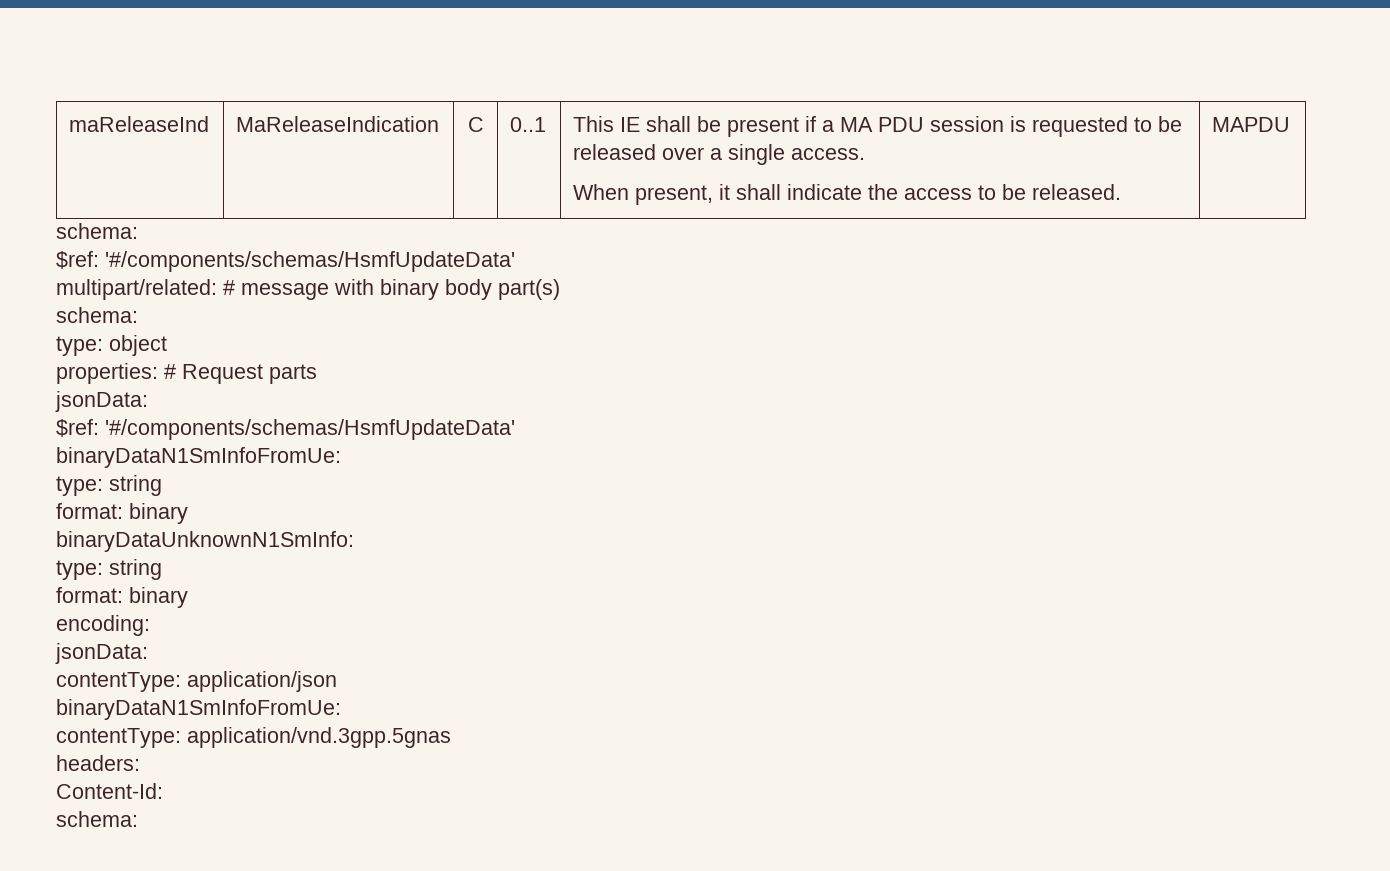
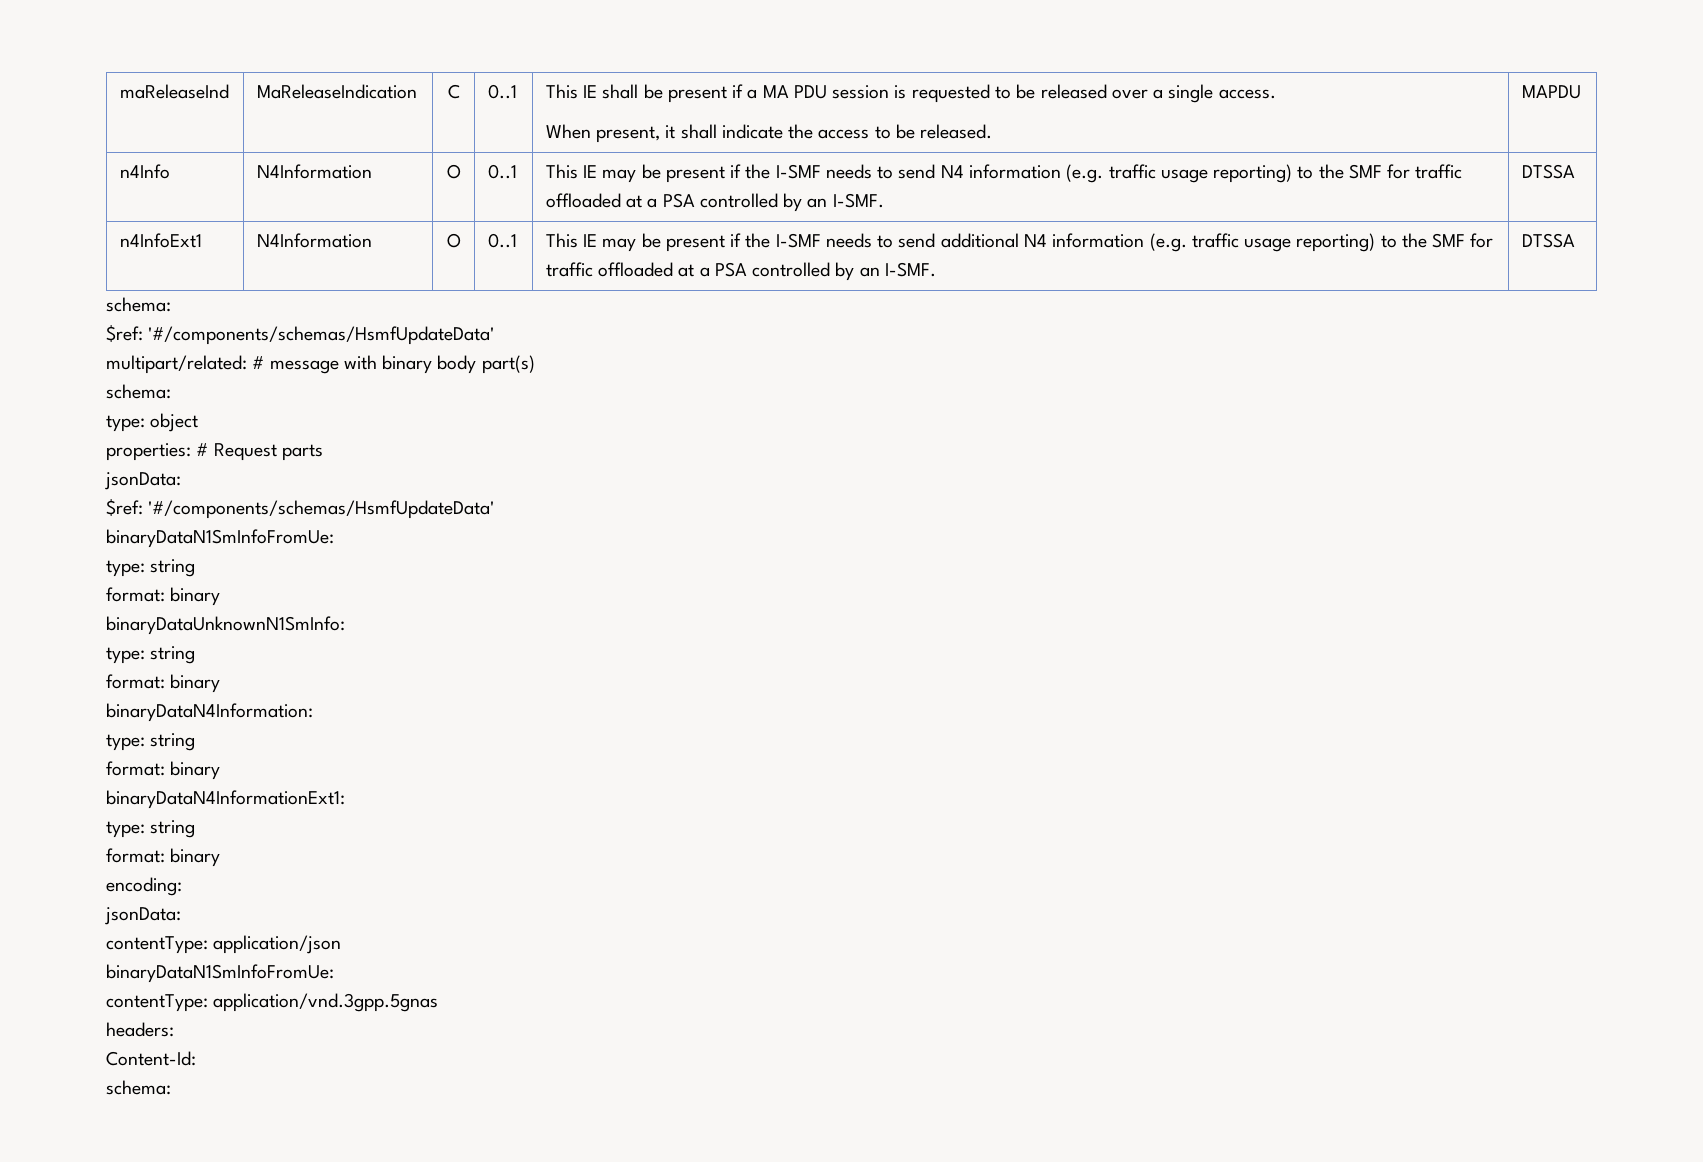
+ n4Info | N4Information | O | 0..1 | This IE may be present if the I-SMF needs to send N4 information (e.g. traffic usage reporting) to the SMF for traffic offloaded at a PSA controlled by an I-SMF. | DTSSA
+ n4InfoExt1 | N4Information | O | 0..1 | This IE may be present if the I-SMF needs to send additional N4 information (e.g. traffic usage reporting) to the SMF for traffic offloaded at a PSA controlled by an I-SMF. | DTSSA
+ binaryDataN4Information:
+ type: string
+ format: binary
+ binaryDataN4InformationExt1:
+ type: string
+ format: binary

